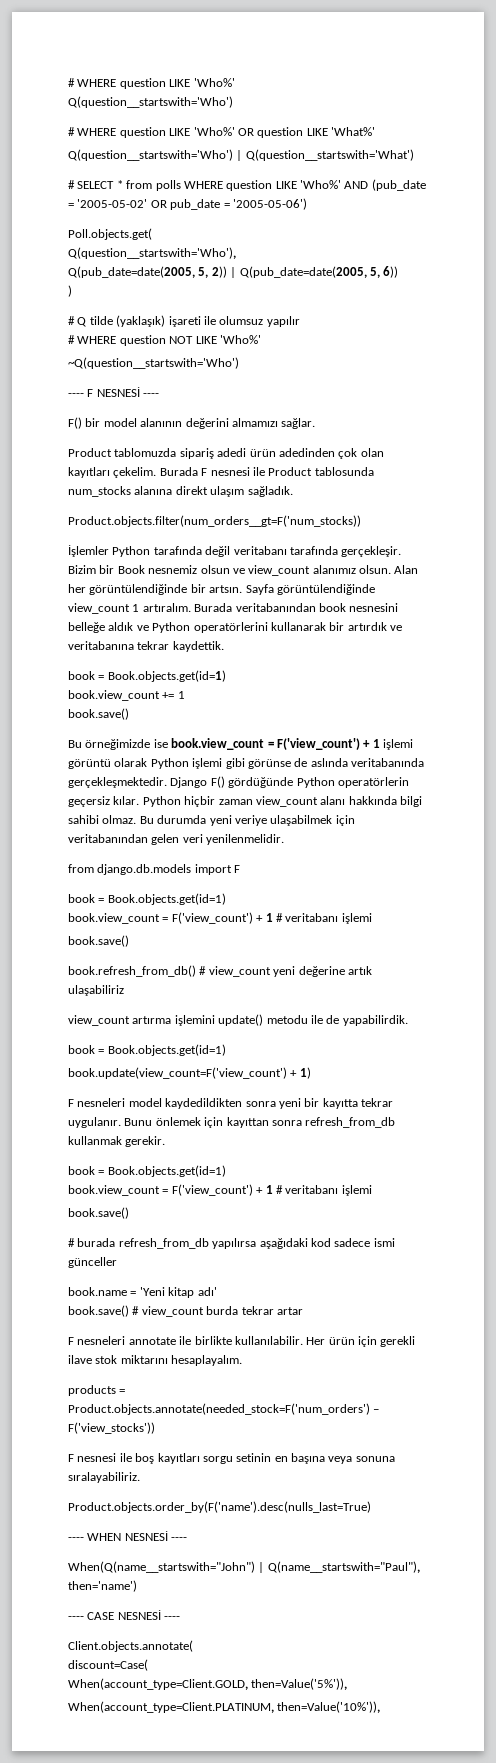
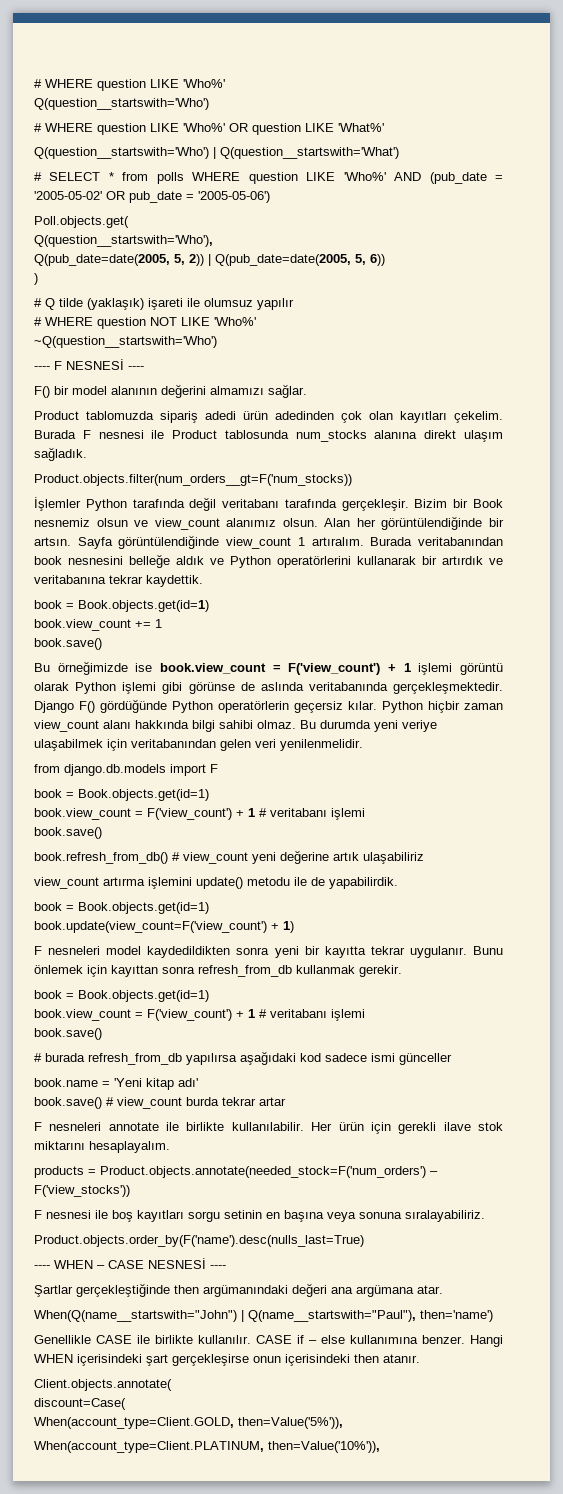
- ---- WHEN NESNESİ ----
+ ---- WHEN – CASE NESNESİ ----
+ Şartlar gerçekleştiğinde then argümanındaki değeri ana argümana atar.
  When(Q(name__startswith="John") | Q(name__startswith="Paul"), then='name')
- ---- CASE NESNESİ ----
+ Genellikle CASE ile birlikte kullanılır. CASE if – else kullanımına benzer. Hangi WHEN içerisindeki şart gerçekleşirse onun içerisindeki then atanır.

